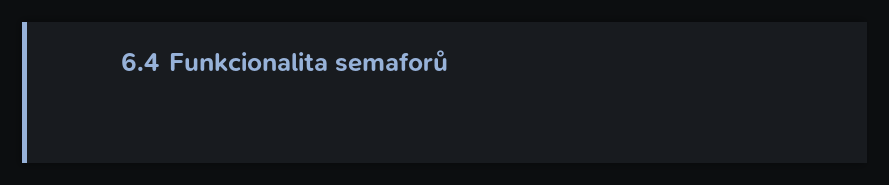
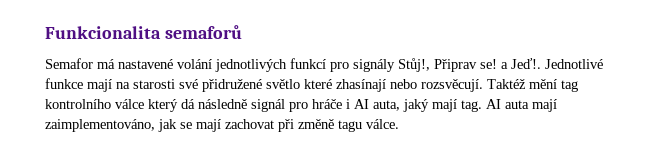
- 6.4 Funkcionalita semaforů
+ Funkcionalita semaforů
+ Semafor má nastavené volání jednotlivých funkcí pro signály Stůj!, Připrav se! a Jeď!. Jednotlivé funkce mají na starosti své přidružené světlo které zhasínají nebo rozsvěcují. Taktéž mění tag kontrolního válce který dá následně signál pro hráče i AI auta, jaký mají tag. AI auta mají zaimplementováno, jak se mají zachovat při změně tagu válce.

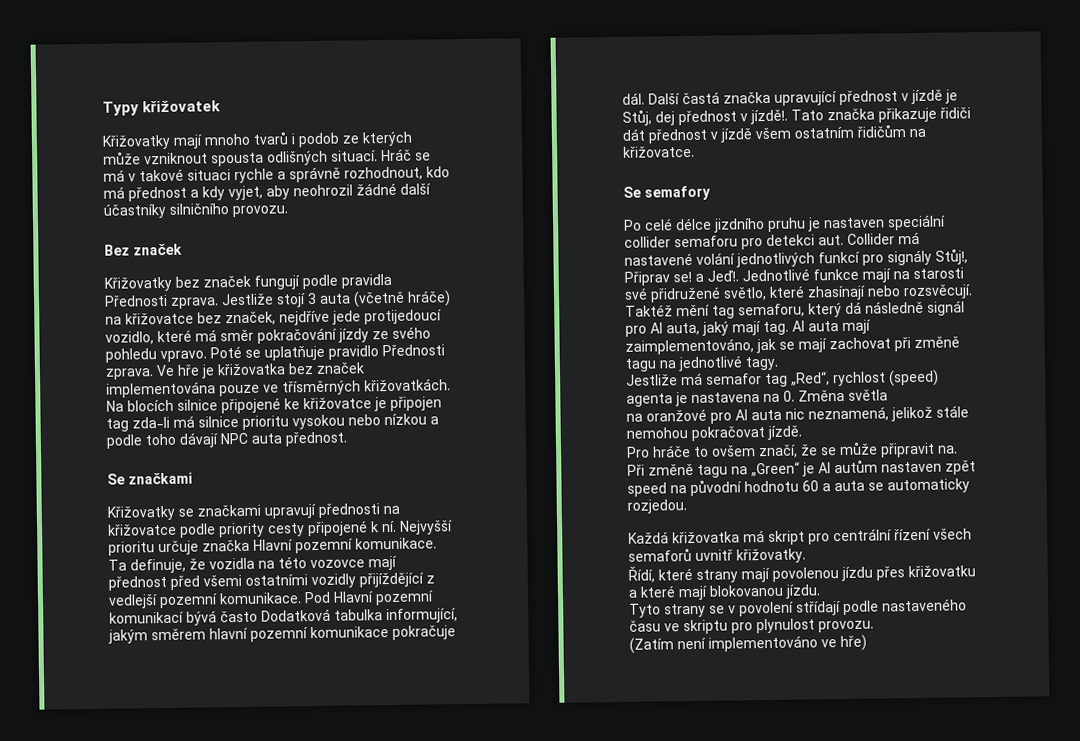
- Funkcionalita semaforů
- Semafor má nastavené volání jednotlivých funkcí pro signály Stůj!, Připrav se! a Jeď!.
+ Typy křižovatek
+ Křižovatky mají mnoho tvarů i podob ze kterých může vzniknout spousta odlišných situací. Hráč se má v takové situaci rychle a správně rozhodnout, kdo má přednost a kdy vyjet, aby neohrozil žádné další účastníky silničního provozu.
+ Bez značek
+ Křižovatky bez značek fungují podle pravidla Přednosti zprava. Jestliže stojí 3 auta (včetně hráče) na křižovatce bez značek, nejdříve jede protijedoucí vozidlo, které má směr pokračování jízdy ze svého pohledu vpravo. Poté se uplatňuje pravidlo Přednosti zprava. Ve hře je křižovatka bez značek implementována pouze ve třísměrných křižovatkách. Na blocích silnice připojené ke křižovatce je připojen tag zda-li má silnice prioritu vysokou nebo nízkou a podle toho dávají NPC auta přednost.
+ Se značkami
+ Křižovatky se značkami upravují přednosti na křižovatce podle priority cesty připojené k ní. Nejvyšší prioritu určuje značka Hlavní pozemní komunikace. Ta definuje, že vozidla na této vozovce mají přednost před všemi ostatními vozidly přijíždějící z vedlejší pozemní komunikace. Pod Hlavní pozemní komunikací bývá často Dodatková tabulka informující, jakým směrem hlavní pozemní komunikace pokračuje dál. Další častá značka upravující přednost v jízdě je Stůj, dej přednost v jízdě!. Tato značka přikazuje řidiči dát přednost v jízdě všem ostatním řidičům na křižovatce.
+ Se semafory
+ Po celé délce jizdního pruhu je nastaven speciální collider semaforu pro detekci aut. Collider má nastavené volání jednotlivých funkcí pro signály Stůj!, Připrav se! a Jeď!.
- Jednotlivé funkce mají na starosti své přidružené světlo které zhasínají nebo rozsvěcují.
+ Jednotlivé funkce mají na starosti své přidružené světlo, které zhasínají nebo rozsvěcují.
- Taktéž mění tag kontrolního válce který dá následně signál pro hráče i AI auta, jaký mají tag.
+ Taktéž mění tag semaforu, který dá následně signál pro AI auta, jaký mají tag.
- AI auta mají zaimplementováno, jak se mají zachovat při změně tagu válce.
+ AI auta mají zaimplementováno, jak se mají zachovat při změně tagu na jednotlivé tagy.
+ Jestliže má semafor tag „Red“, rychlost (speed) agenta je nastavena na 0. Změna světla
+ na oranžové pro AI auta nic neznamená, jelikož stále nemohou pokračovat jízdě.
+ Pro hráče to ovšem značí, že se může připravit na. Při změně tagu na „Green“ je AI autům nastaven zpět speed na původní hodnotu 60 a auta se automaticky rozjedou.
+ Každá křižovatka má skript pro centrální řízení všech semaforů uvnitř křižovatky.
+ Řídí, které strany mají povolenou jízdu přes křižovatku a které mají blokovanou jízdu.
+ Tyto strany se v povolení střídají podle nastaveného času ve skriptu pro plynulost provozu.
+ (Zatím není implementováno ve hře)

